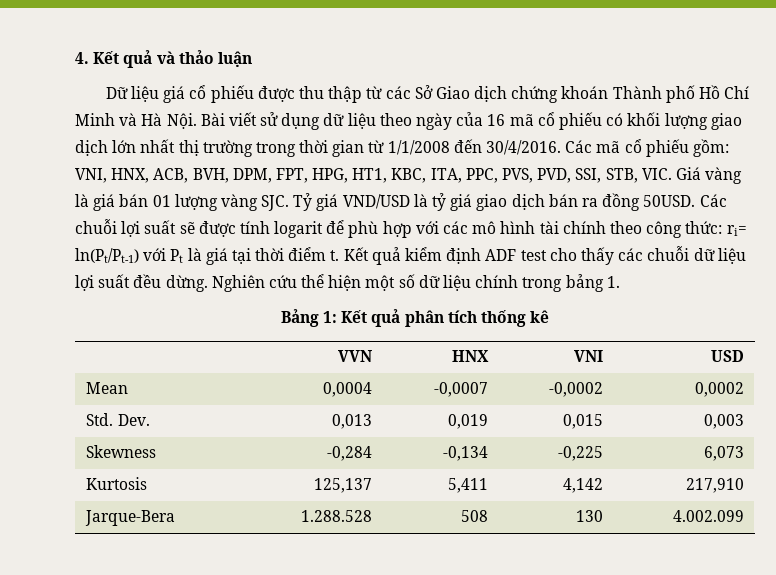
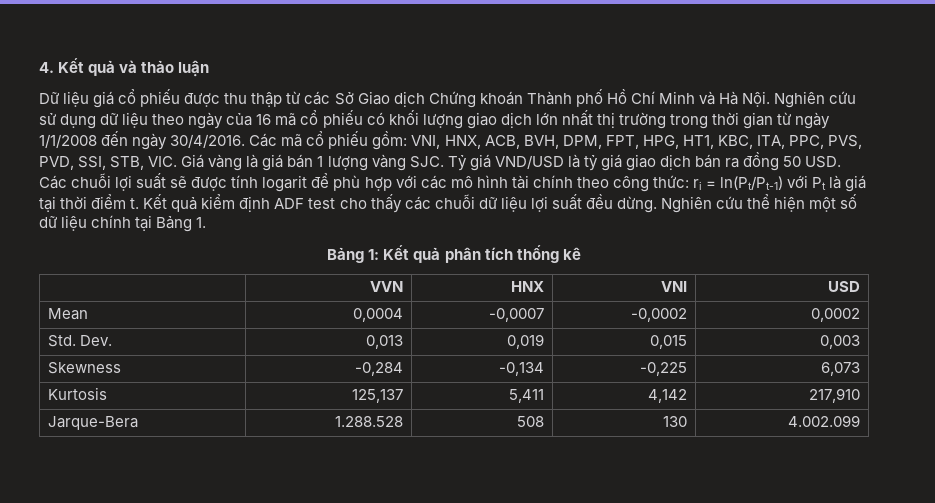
- Dữ liệu giá cổ phiếu được thu thập từ các Sở Giao dịch chứng khoán Thành phố Hồ Chí Minh và Hà Nội. Bài viết sử dụng dữ liệu theo ngày của 16 mã cổ phiếu có khối lượng giao dịch lớn nhất thị trường trong thời gian từ 1/1/2008 đến 30/4/2016.
+ Dữ liệu giá cổ phiếu được thu thập từ các Sở Giao dịch Chứng khoán Thành phố Hồ Chí Minh và Hà Nội. Nghiên cứu sử dụng dữ liệu theo ngày của 16 mã cổ phiếu có khối lượng giao dịch lớn nhất thị trường trong thời gian từ ngày 1/1/2008 đến ngày 30/4/2016.
- VNI, HNX, ACB, BVH, DPM, FPT, HPG, HT1, KBC, ITA, PPC, PVS, PVD, SSI, STB, VIC. Giá vàng là giá bán 01 lượng vàng SJC. Tỷ giá VND/USD là tỷ giá giao dịch bán ra đồng 50USD. Các chuỗi lợi suất sẽ được tính logarit để phù hợp với các mô hình tài chính theo công thức:
+ VNI, HNX, ACB, BVH, DPM, FPT, HPG, HT1, KBC, ITA, PPC, PVS, PVD, SSI, STB, VIC. Giá vàng là giá bán 1 lượng vàng SJC. Tỷ giá VND/USD là tỷ giá giao dịch bán ra đồng 50 USD. Các chuỗi lợi suất sẽ được tính logarit để phù hợp với các mô hình tài chính theo công thức:
- ri= ln(Pt/Pt-1) với Pt là giá tại thời điểm t.
+ ri = ln(Pt/Pt-1) với Pt là giá tại thời điểm t.
- Nghiên cứu thể hiện một số dữ liệu chính trong bảng 1.
+ Nghiên cứu thể hiện một số dữ liệu chính tại Bảng 1.

